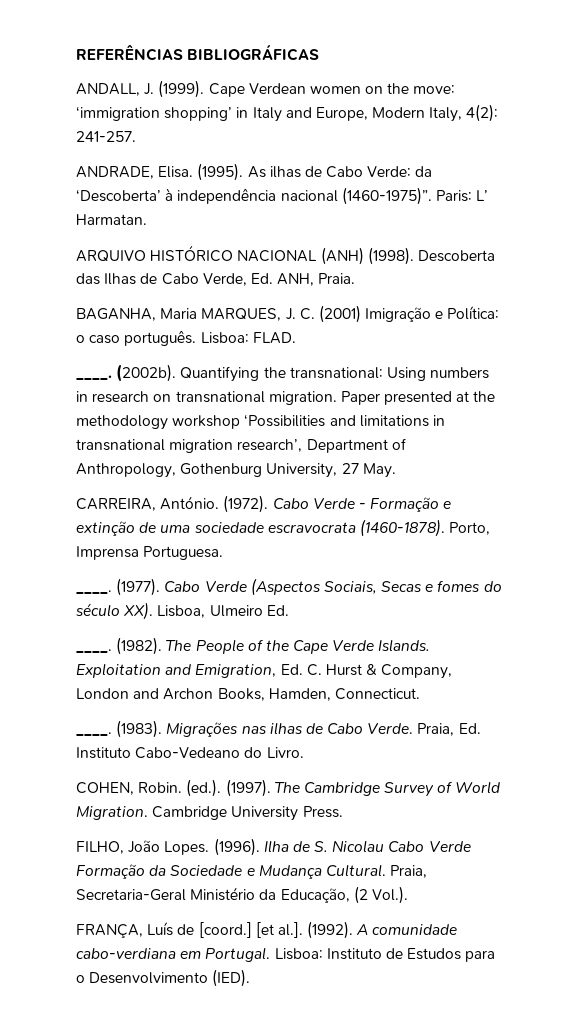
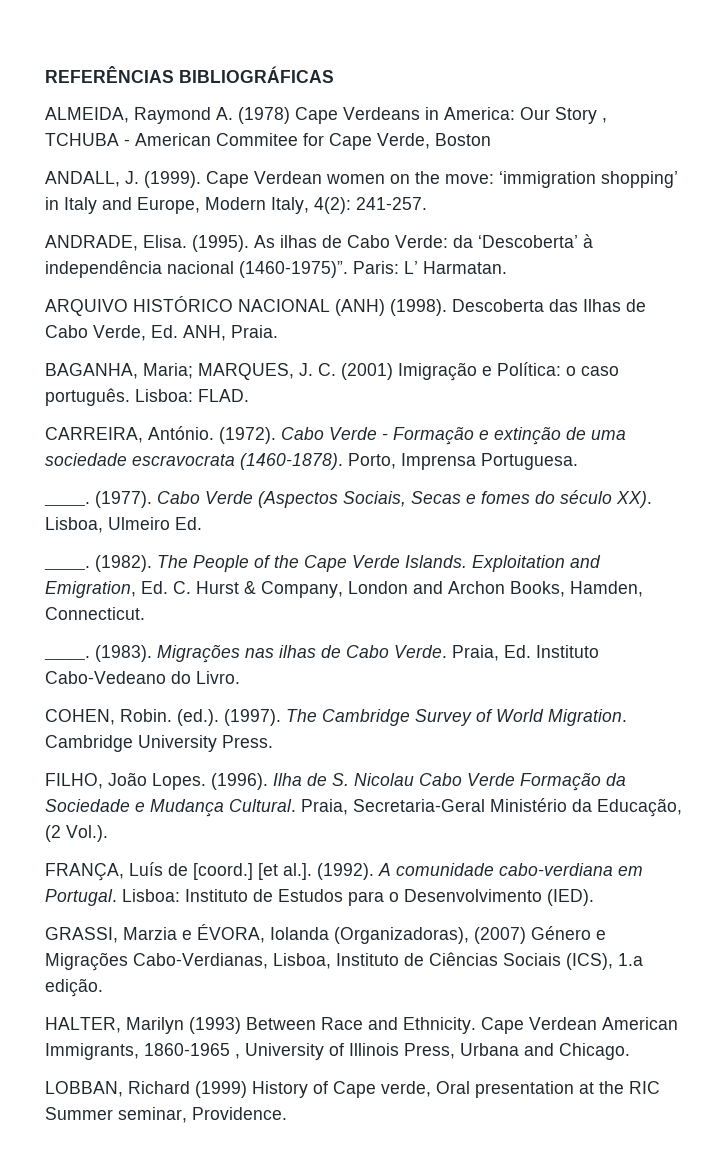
+ ALMEIDA, Raymond A. (1978) Cape Verdeans in America: Our Story , TCHUBA - American Commitee for Cape Verde, Boston
- BAGANHA, Maria MARQUES, J. C. (2001) Imigração e Política: o caso português.
+ BAGANHA, Maria; MARQUES, J. C. (2001) Imigração e Política: o caso português.
- ____. (2002b). Quantifying the transnational: Using numbers in research on transnational migration. Paper presented at the methodology workshop ‘Possibilities and limitations in transnational migration research’, Department of Anthropology, Gothenburg University, 27 May.
+ GRASSI, Marzia e ÉVORA, Iolanda (Organizadoras), (2007) Género e Migrações Cabo-Verdianas, Lisboa, Instituto de Ciências Sociais (ICS), 1.a edição.
+ HALTER, Marilyn (1993) Between Race and Ethnicity. Cape Verdean American Immigrants, 1860-1965 , University of Illinois Press, Urbana and Chicago.
+ LOBBAN, Richard (1999) History of Cape verde, Oral presentation at the RIC Summer seminar, Providence.

